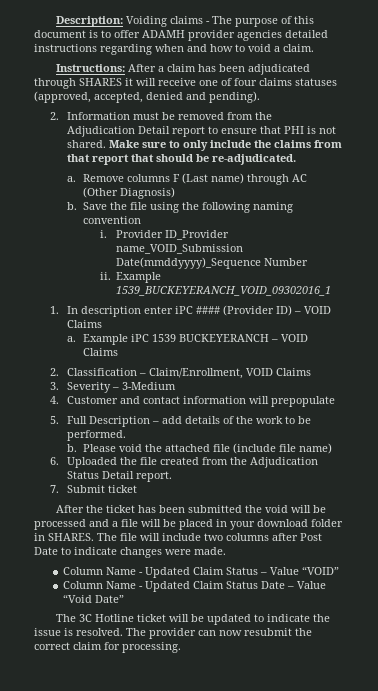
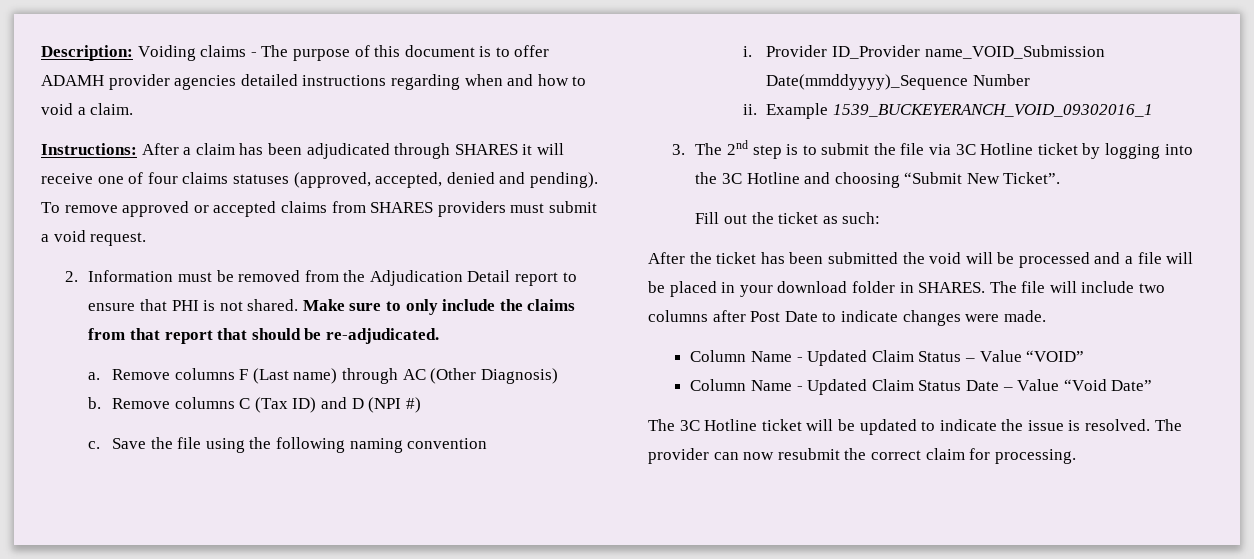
+ To remove approved or accepted claims from SHARES providers must submit a void request.
+ Remove columns C (Tax ID) and D (NPI #)
+ c.
- 1. In description enter iPC #### (Provider ID) – VOID Claims
- a. Example iPC 1539 BUCKEYERANCH – VOID Claims
- 2. Classification – Claim/Enrollment, VOID Claims
- 3. Severity – 3-Medium
- 4. Customer and contact information will prepopulate
- 5. Full Description – add details of the work to be performed.
- b. Please void the attached file (include file name)
- 6. Uploaded the file created from the Adjudication Status Detail report.
- 7. Submit ticket
+ 3. The 2nd step is to submit the file via 3C Hotline ticket by logging into the 3C Hotline and choosing “Submit New Ticket”.
+ Fill out the ticket as such:

